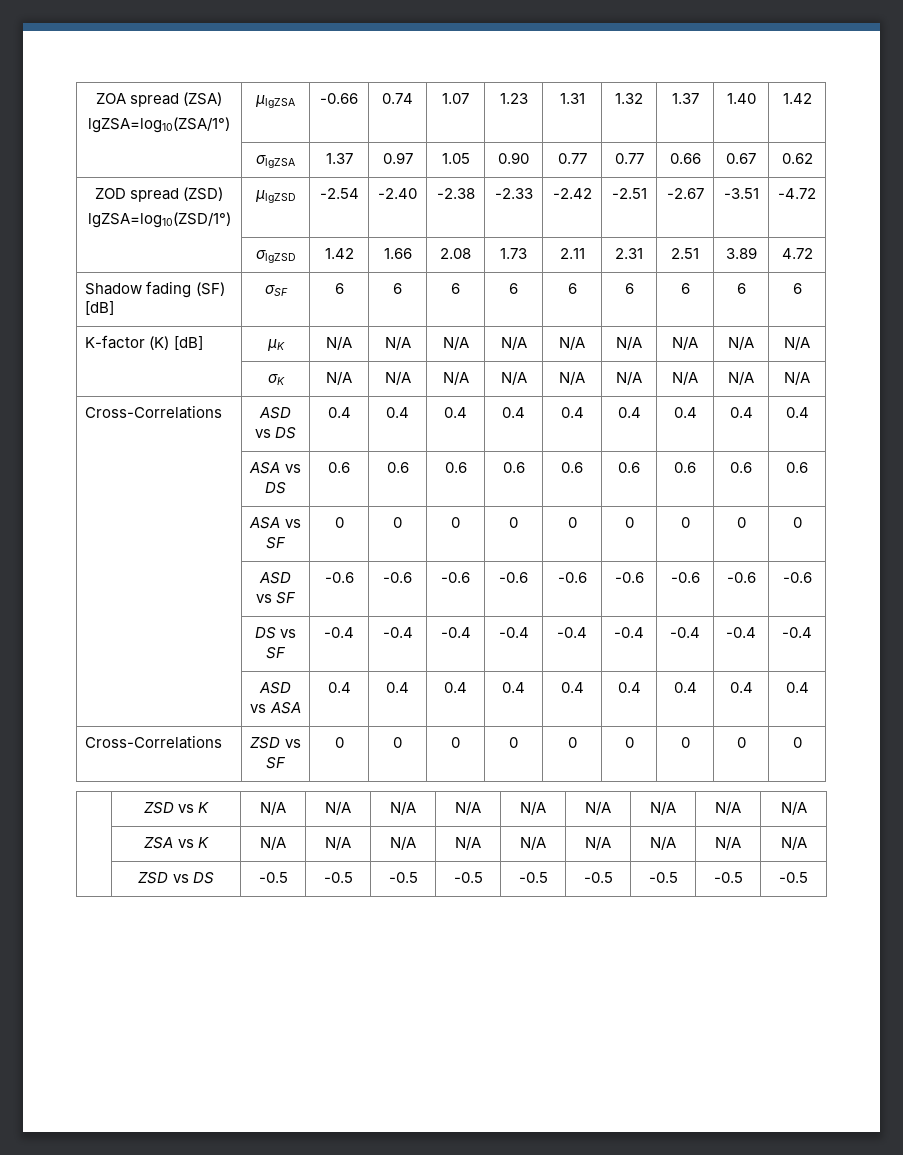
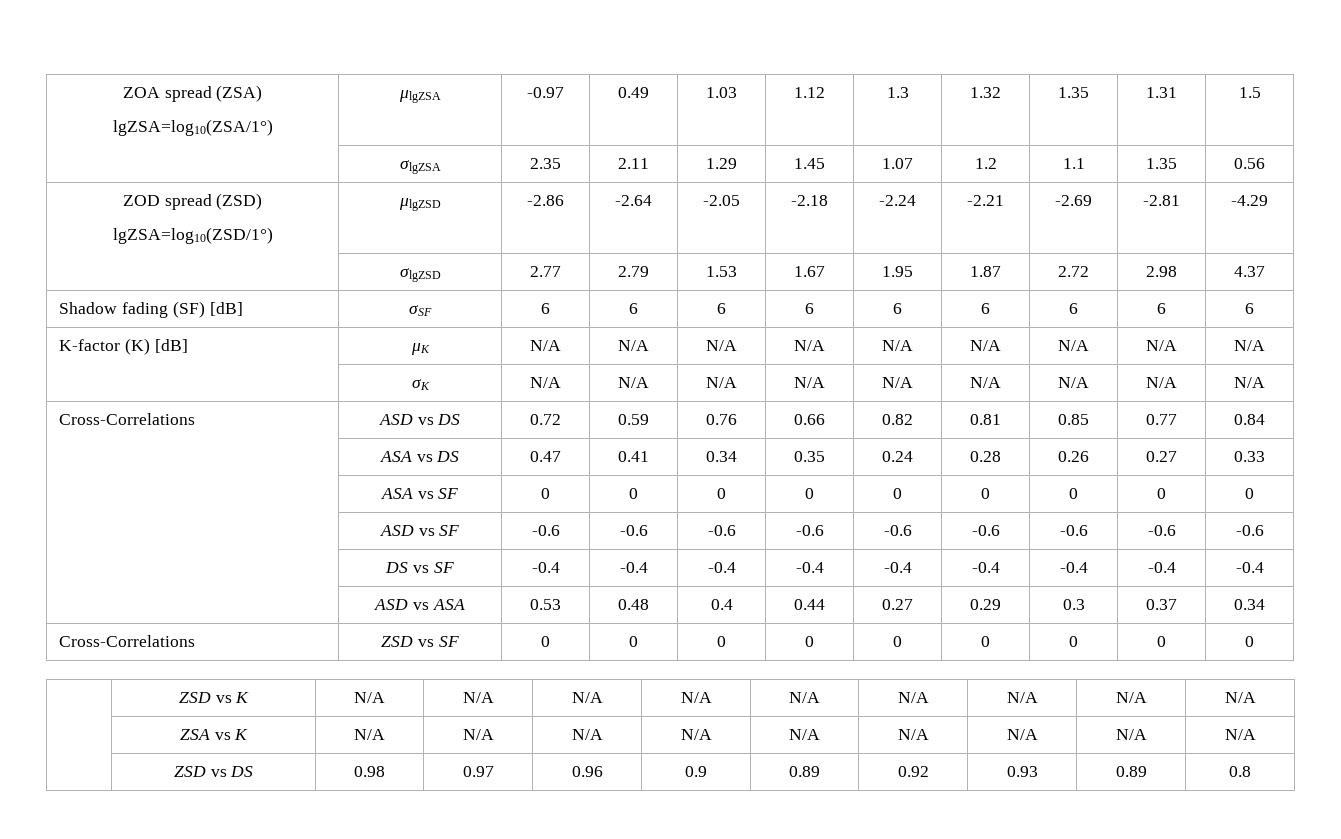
  ZOA spread (ZSA)
- lgZSA=log10(ZSA/1°) | μlgZSA | -0.66 | 0.74 | 1.07 | 1.23 | 1.31 | 1.32 | 1.37 | 1.40 | 1.42
- | σlgZSA | 1.37 | 0.97 | 1.05 | 0.90 | 0.77 | 0.77 | 0.66 | 0.67 | 0.62
+ lgZSA=log10(ZSA/1°) | μlgZSA | -0.97 | 0.49 | 1.03 | 1.12 | 1.3 | 1.32 | 1.35 | 1.31 | 1.5
+ | σlgZSA | 2.35 | 2.11 | 1.29 | 1.45 | 1.07 | 1.2 | 1.1 | 1.35 | 0.56
  ZOD spread (ZSD)
- lgZSA=log10(ZSD/1°) | μlgZSD | -2.54 | -2.40 | -2.38 | -2.33 | -2.42 | -2.51 | -2.67 | -3.51 | -4.72
- | σlgZSD | 1.42 | 1.66 | 2.08 | 1.73 | 2.11 | 2.31 | 2.51 | 3.89 | 4.72
+ lgZSA=log10(ZSD/1°) | μlgZSD | -2.86 | -2.64 | -2.05 | -2.18 | -2.24 | -2.21 | -2.69 | -2.81 | -4.29
+ | σlgZSD | 2.77 | 2.79 | 1.53 | 1.67 | 1.95 | 1.87 | 2.72 | 2.98 | 4.37
- Cross-Correlations | ASD vs DS | 0.4 | 0.4 | 0.4 | 0.4 | 0.4 | 0.4 | 0.4 | 0.4 | 0.4
- | ASA vs DS | 0.6 | 0.6 | 0.6 | 0.6 | 0.6 | 0.6 | 0.6 | 0.6 | 0.6
+ Cross-Correlations | ASD vs DS | 0.72 | 0.59 | 0.76 | 0.66 | 0.82 | 0.81 | 0.85 | 0.77 | 0.84
+ | ASA vs DS | 0.47 | 0.41 | 0.34 | 0.35 | 0.24 | 0.28 | 0.26 | 0.27 | 0.33
- | ASD vs ASA | 0.4 | 0.4 | 0.4 | 0.4 | 0.4 | 0.4 | 0.4 | 0.4 | 0.4
+ | ASD vs ASA | 0.53 | 0.48 | 0.4 | 0.44 | 0.27 | 0.29 | 0.3 | 0.37 | 0.34
- | ZSD vs DS | -0.5 | -0.5 | -0.5 | -0.5 | -0.5 | -0.5 | -0.5 | -0.5 | -0.5
+ | ZSD vs DS | 0.98 | 0.97 | 0.96 | 0.9 | 0.89 | 0.92 | 0.93 | 0.89 | 0.8

